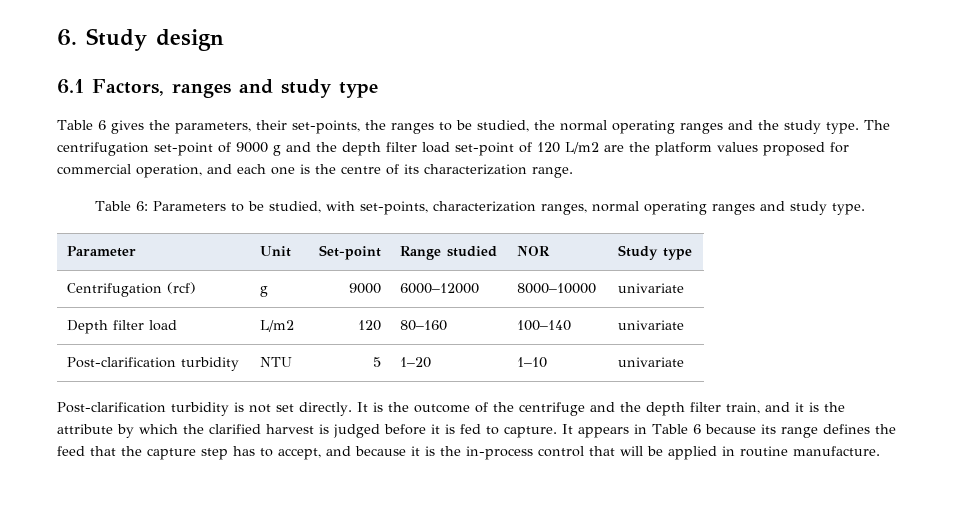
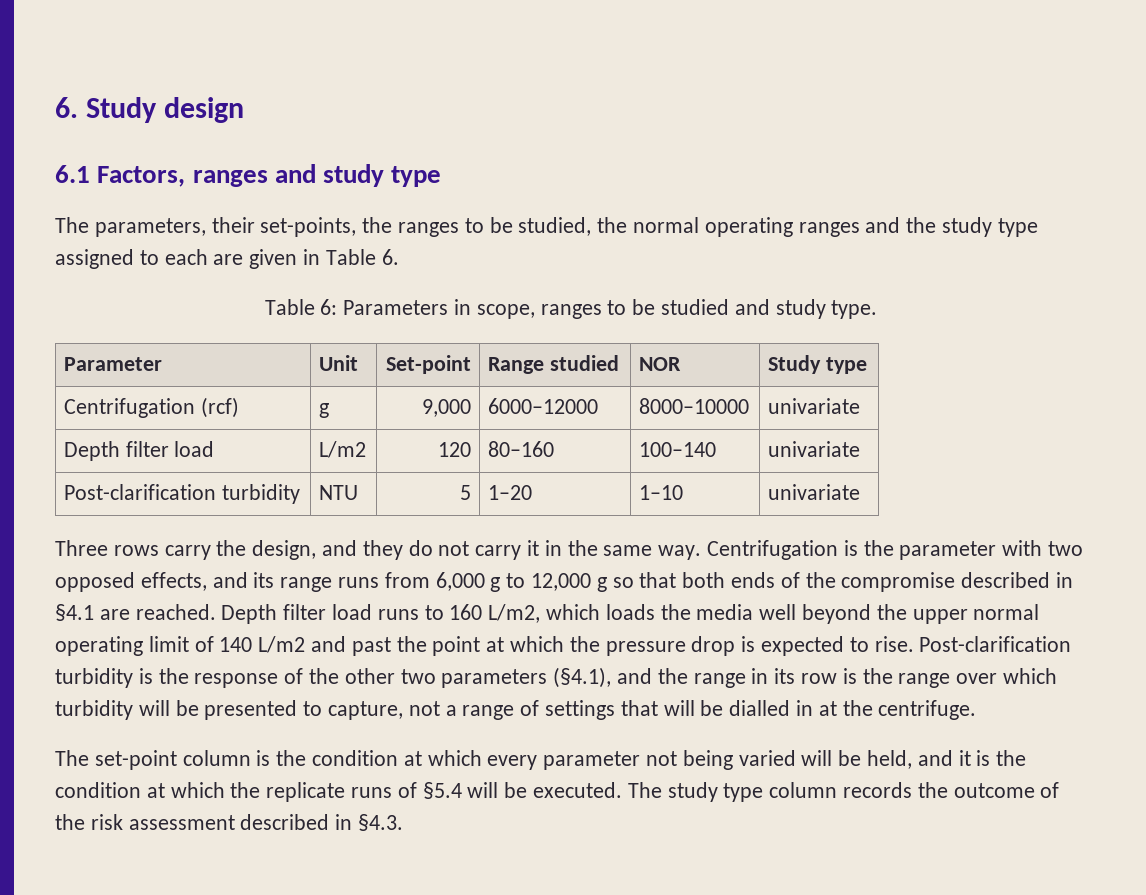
- Table 6 gives the parameters, their set-points, the ranges to be studied, the normal operating ranges and the study type. The centrifugation set-point of 9000 g and the depth filter load set-point of 120 L/m2 are the platform values proposed for commercial operation, and each one is the centre of its characterization range.
- Table 6: Parameters to be studied, with set-points, characterization ranges, normal operating ranges and study type.
+ The parameters, their set-points, the ranges to be studied, the normal operating ranges and the study type assigned to each are given in Table 6.
+ Table 6: Parameters in scope, ranges to be studied and study type.
- Centrifugation (rcf) | g | 9000 | 6000–12000 | 8000–10000 | univariate
+ Centrifugation (rcf) | g | 9,000 | 6000–12000 | 8000–10000 | univariate
- Post-clarification turbidity is not set directly. It is the outcome of the centrifuge and the depth filter train, and it is the attribute by which the clarified harvest is judged before it is fed to capture. It appears in Table 6 because its range defines the feed that the capture step has to accept, and because it is the in-process control that will be applied in routine manufacture.
+ Three rows carry the design, and they do not carry it in the same way. Centrifugation is the parameter with two opposed effects, and its range runs from 6,000 g to 12,000 g so that both ends of the compromise described in §4.1 are reached. Depth filter load runs to 160 L/m2, which loads the media well beyond the upper normal operating limit of 140 L/m2 and past the point at which the pressure drop is expected to rise. Post-clarification turbidity is the response of the other two parameters (§4.1), and the range in its row is the range over which turbidity will be presented to capture, not a range of settings that will be dialled in at the centrifuge.
+ The set-point column is the condition at which every parameter not being varied will be held, and it is the condition at which the replicate runs of §5.4 will be executed. The study type column records the outcome of the risk assessment described in §4.3.

